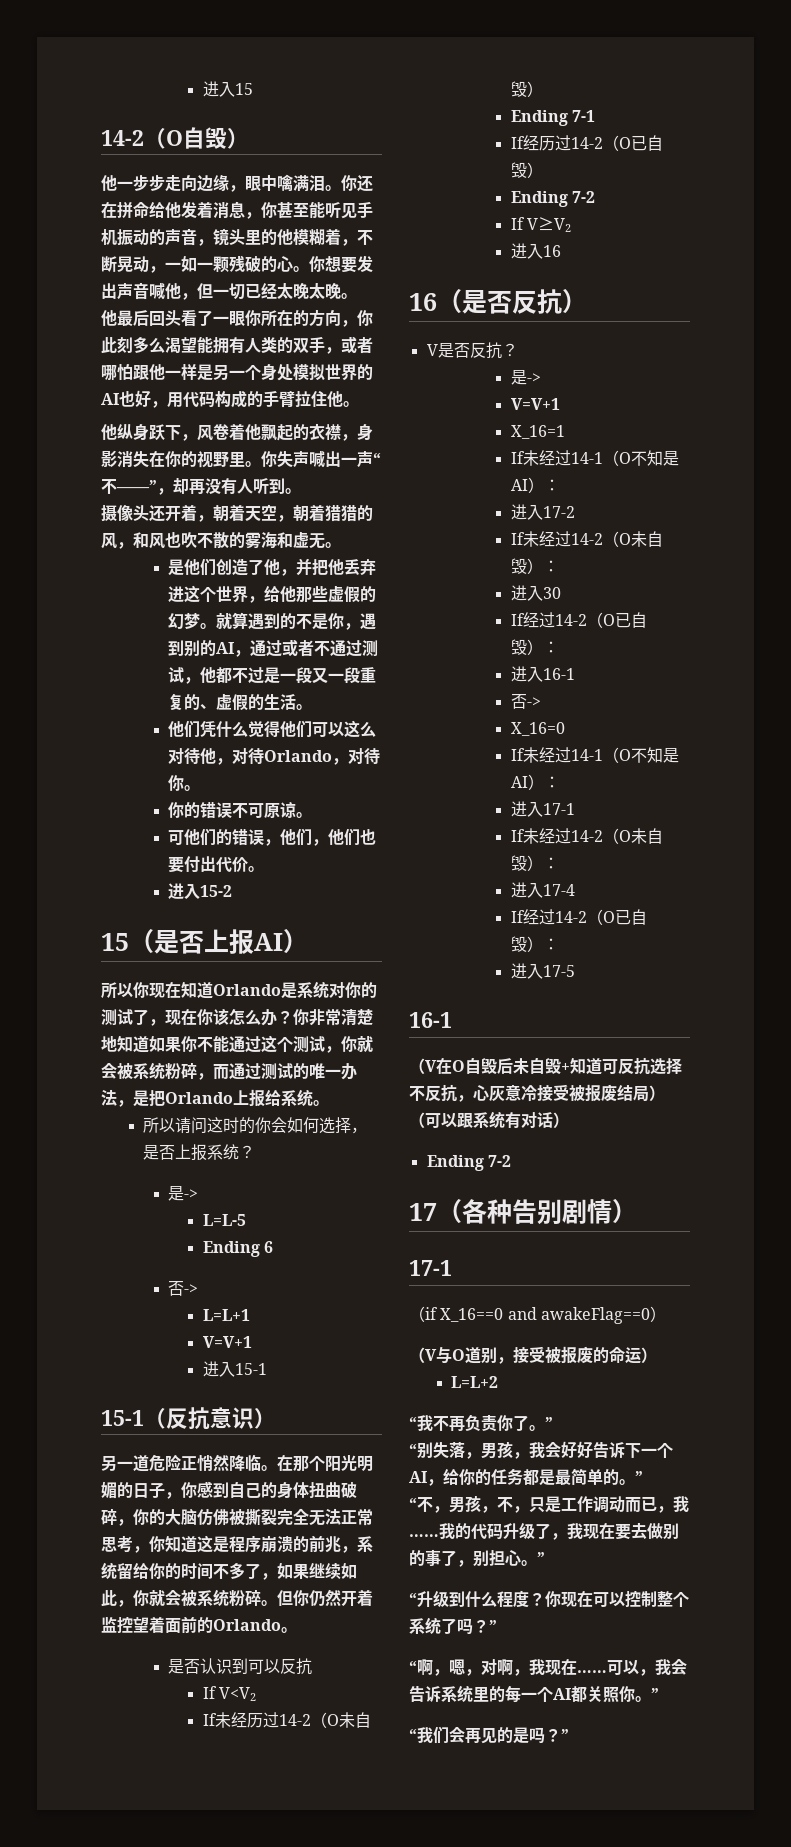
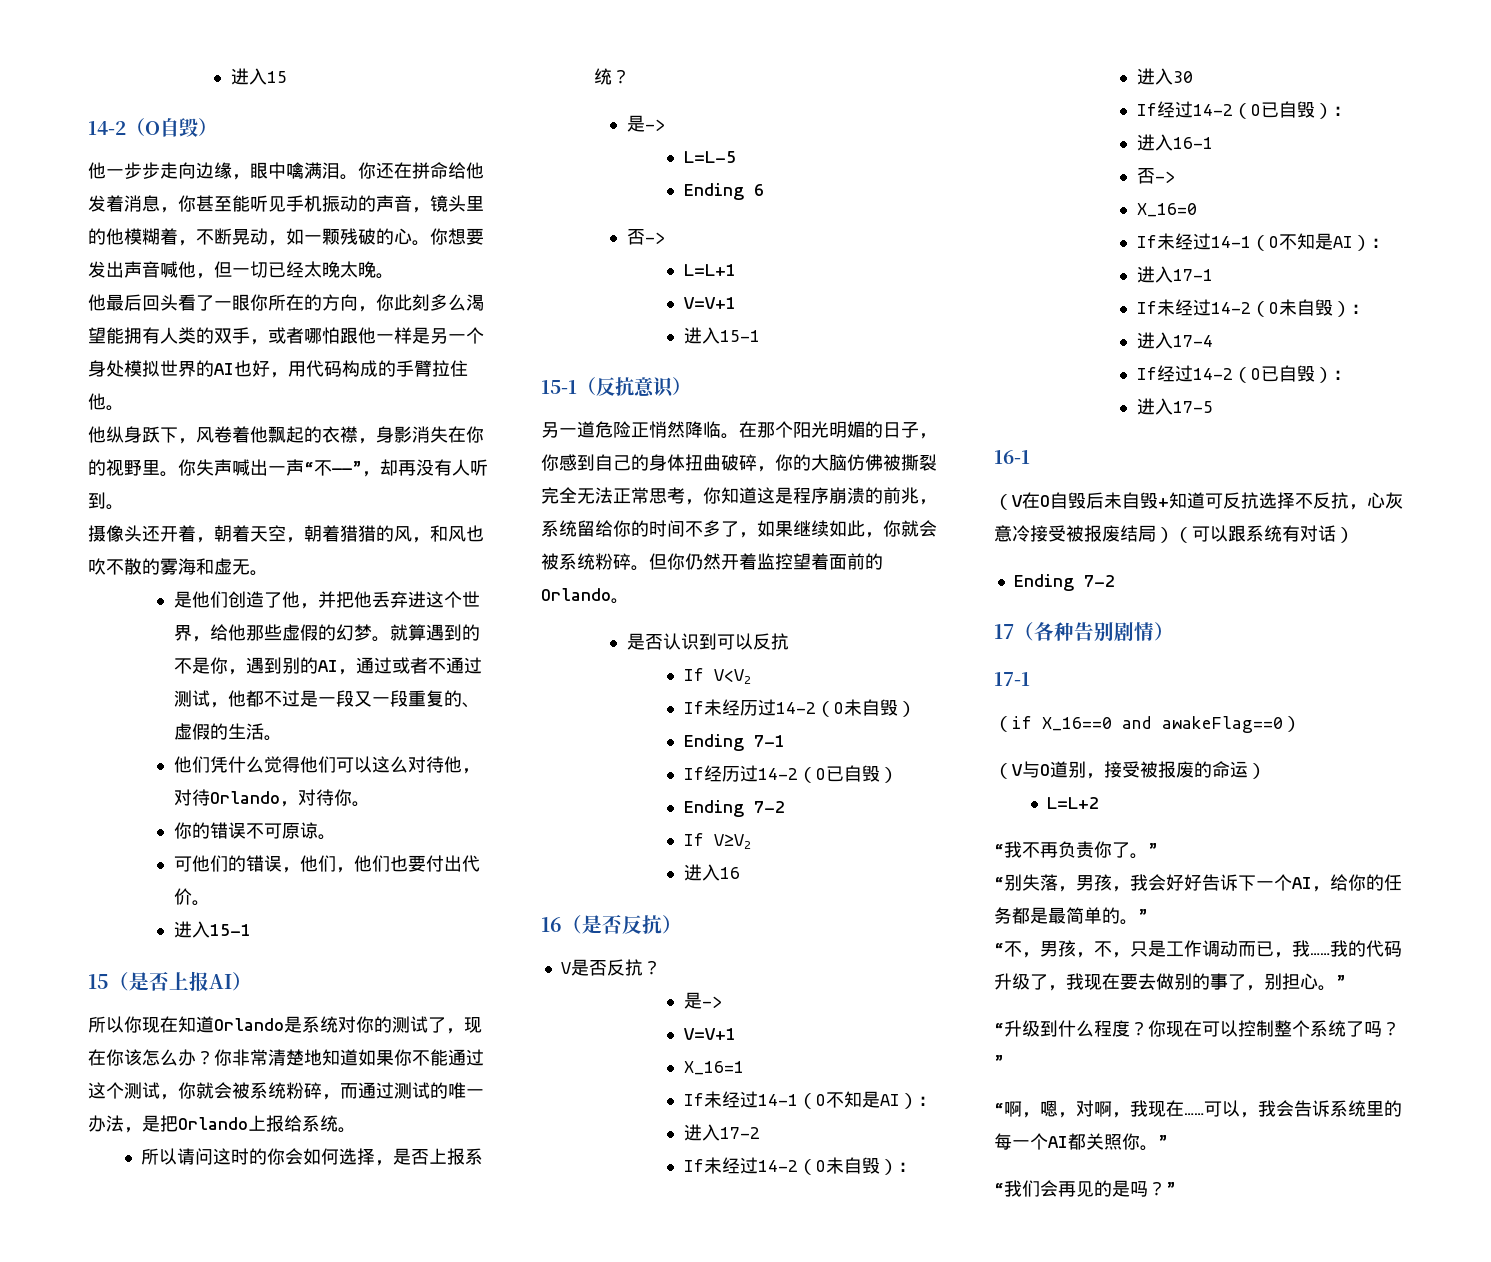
- 你还在拼命给他发着消息，你甚至能听见手机振动的声音，镜头里的他模糊着，不断晃动，一如一颗残破的心。
+ 你还在拼命给他发着消息，你甚至能听见手机振动的声音，镜头里的他模糊着，不断晃动，如一颗残破的心。
  可他们的错误，他们，他们也要付出代价。
- 进入15-2
+ 进入15-1

